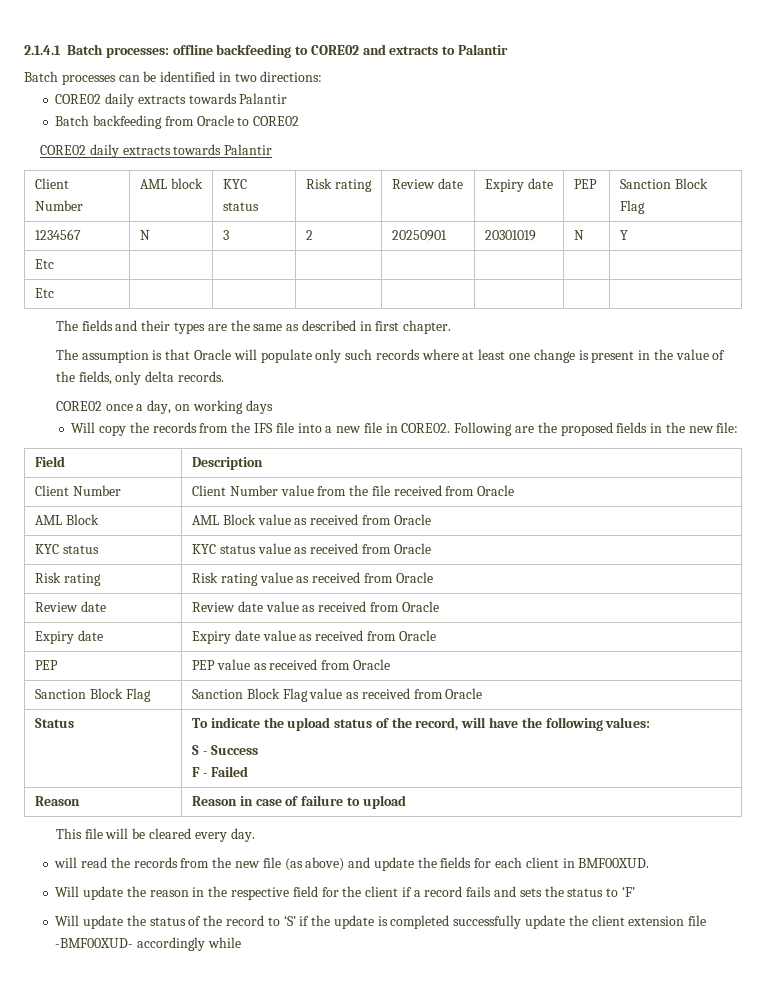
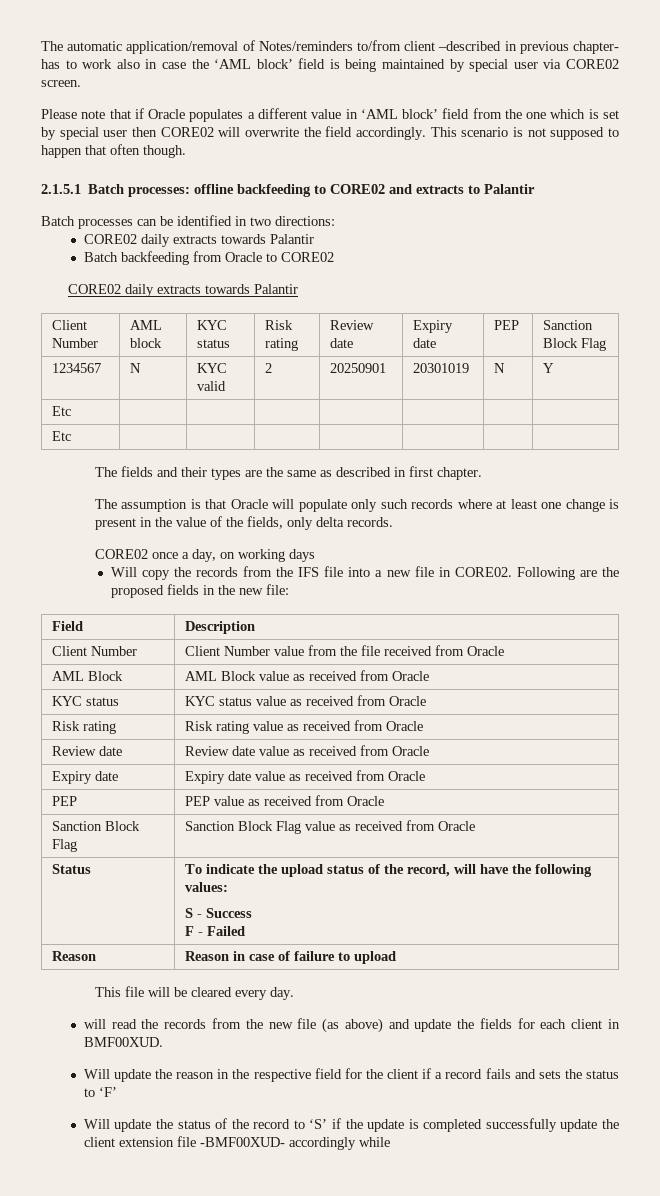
- 2.1.4.1 Batch processes: offline backfeeding to CORE02 and extracts to Palantir
+ The automatic application/removal of Notes/reminders to/from client –described in previous chapter- has to work also in case the ‘AML block’ field is being maintained by special user via CORE02 screen.
+ Please note that if Oracle populates a different value in ‘AML block’ field from the one which is set by special user then CORE02 will overwrite the field accordingly. This scenario is not supposed to happen that often though.
+ 2.1.5.1 Batch processes: offline backfeeding to CORE02 and extracts to Palantir
- 1234567 | N | 3 | 2 | 20250901 | 20301019 | N | Y
+ 1234567 | N | KYC valid | 2 | 20250901 | 20301019 | N | Y

